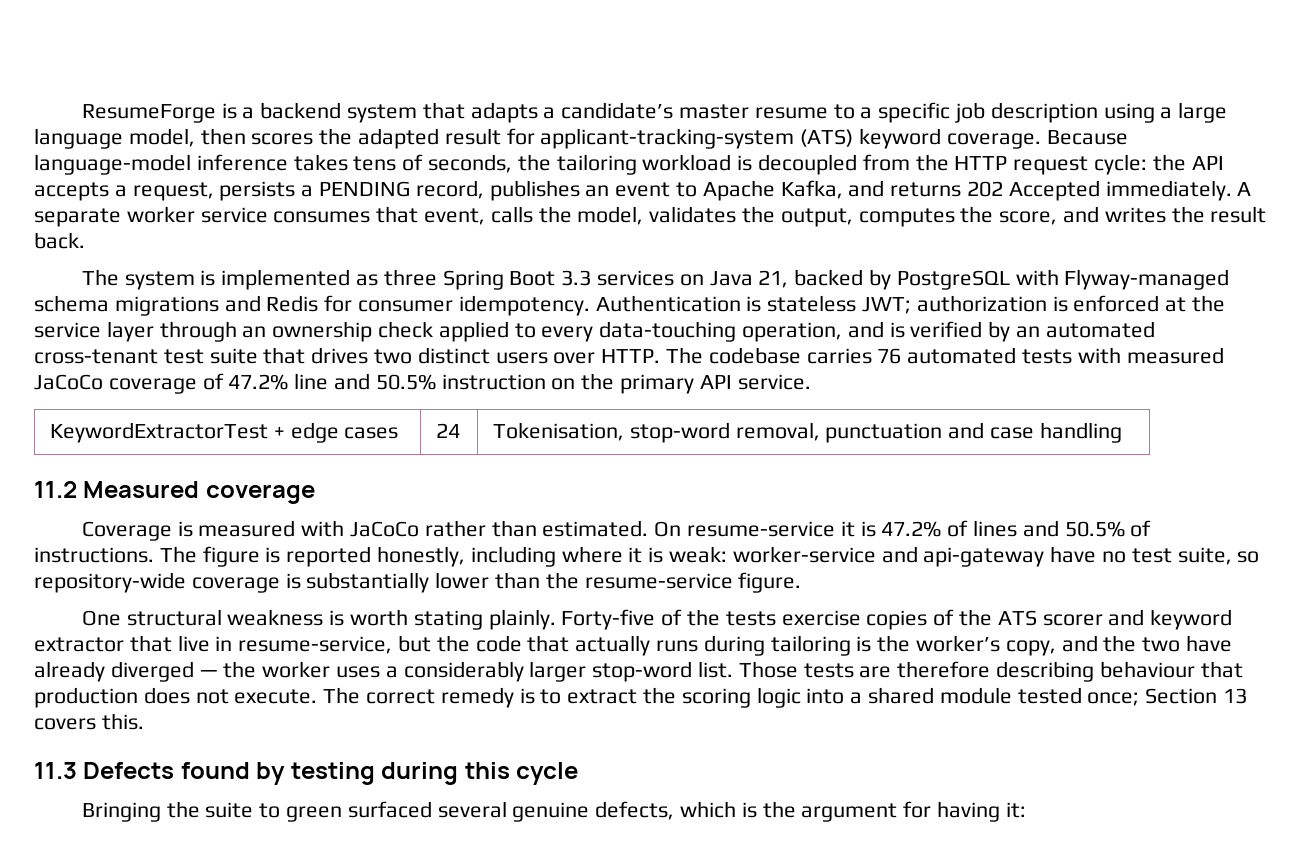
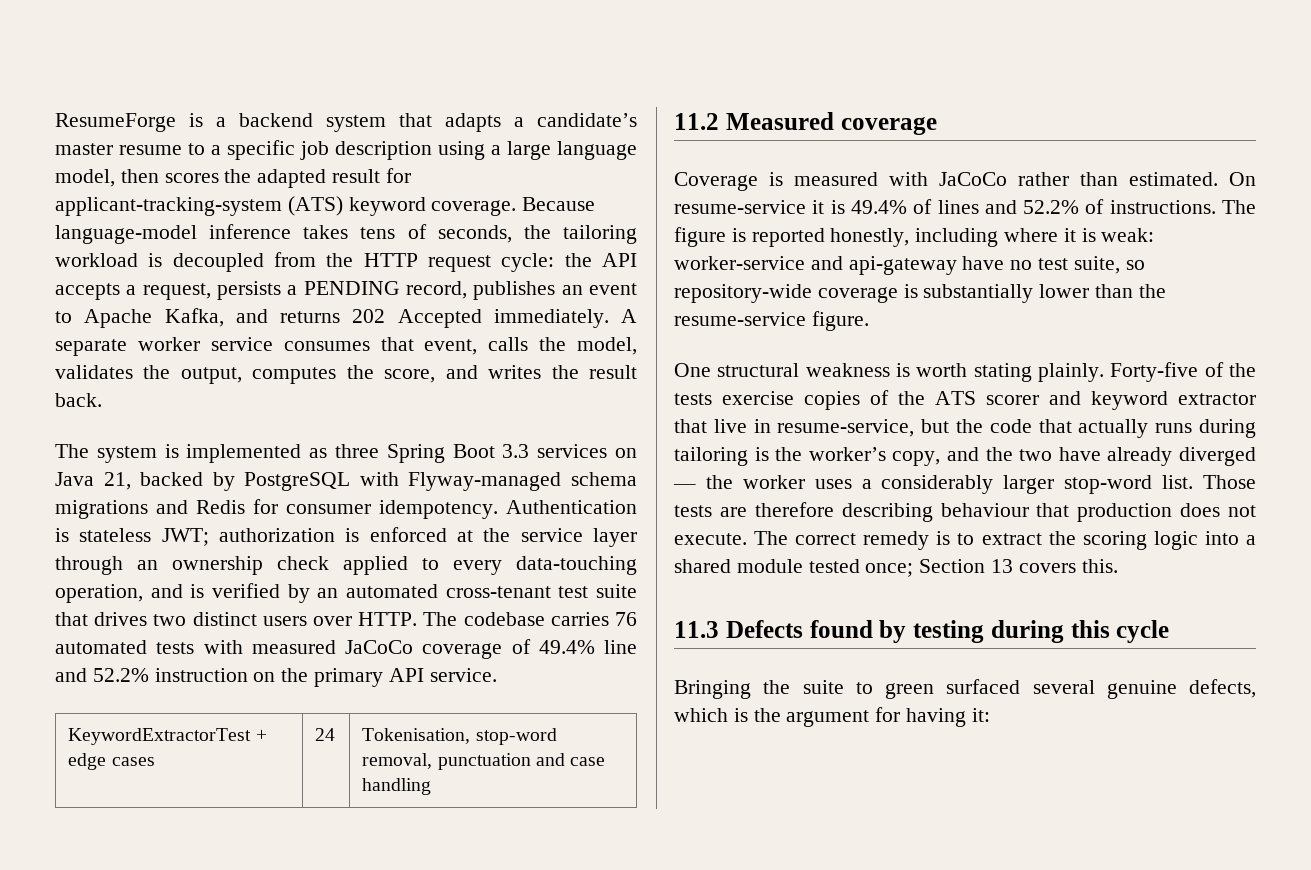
- The codebase carries 76 automated tests with measured JaCoCo coverage of 47.2% line and 50.5% instruction on the primary API service.
+ The codebase carries 76 automated tests with measured JaCoCo coverage of 49.4% line and 52.2% instruction on the primary API service.
- On resume-service it is 47.2% of lines and 50.5% of instructions.
+ On resume-service it is 49.4% of lines and 52.2% of instructions.

